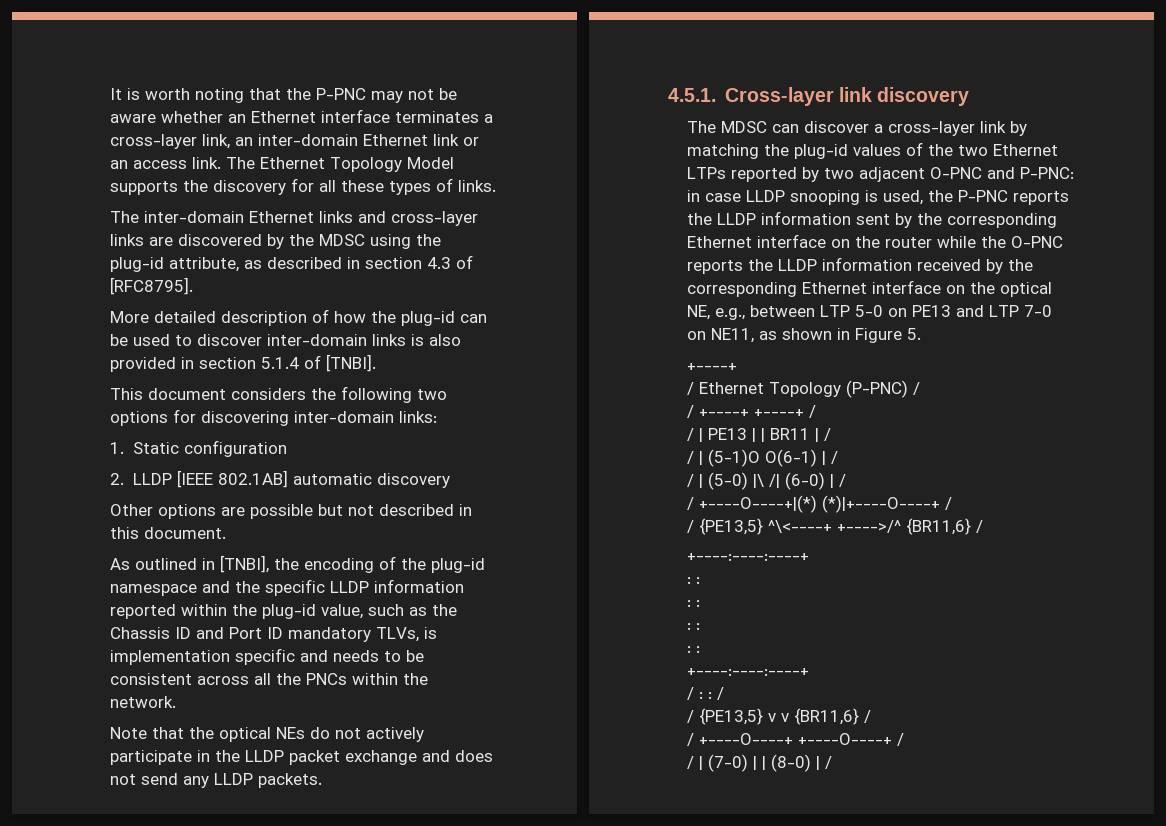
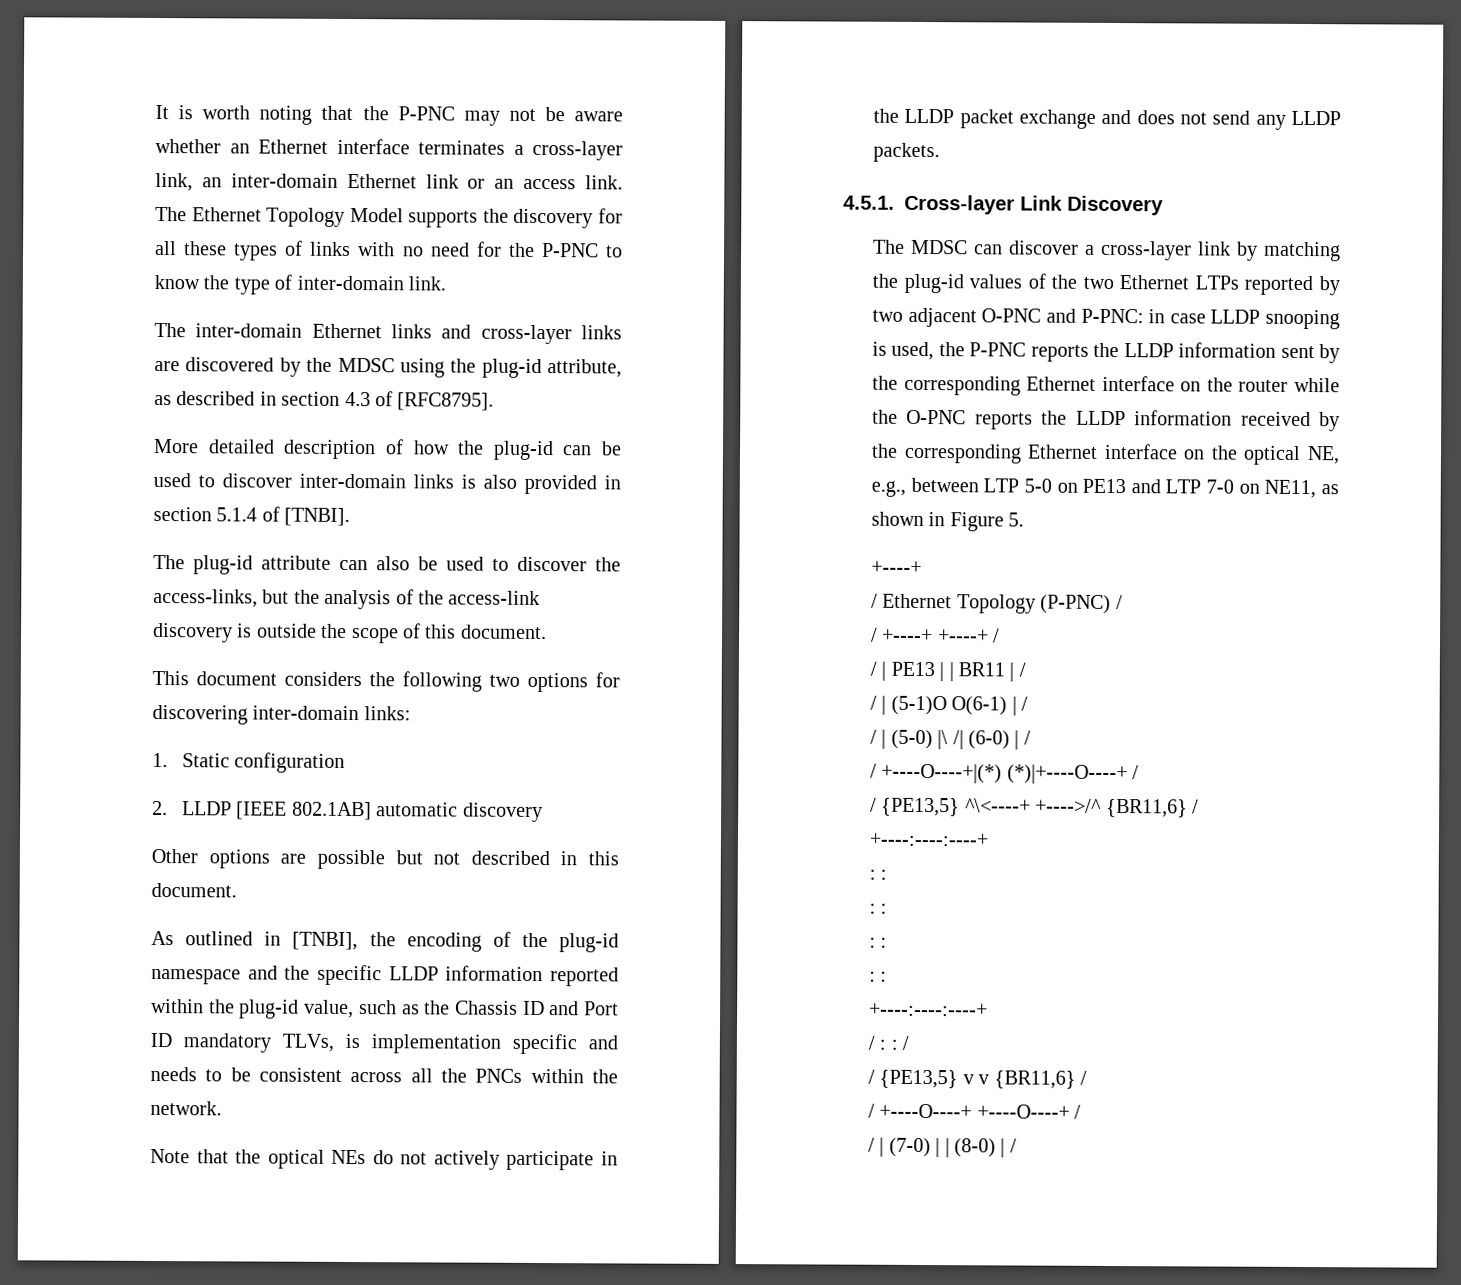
- The Ethernet Topology Model supports the discovery for all these types of links.
+ The Ethernet Topology Model supports the discovery for all these types of links with no need for the P-PNC to know the type of inter-domain link.
+ The plug-id attribute can also be used to discover the access-links, but the analysis of the access-link discovery is outside the scope of this document.
- 4.5.1. Cross-layer link discovery
+ 4.5.1. Cross-layer Link Discovery

